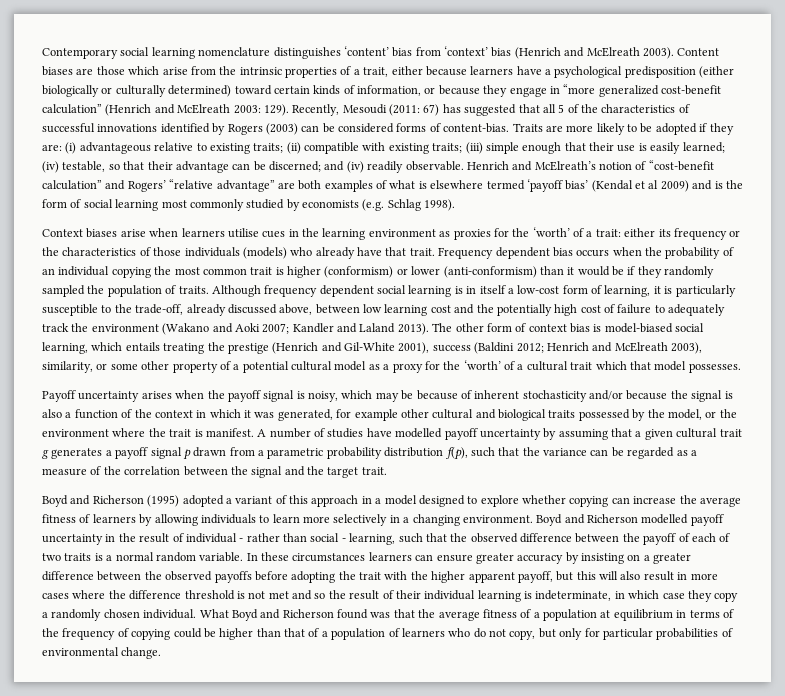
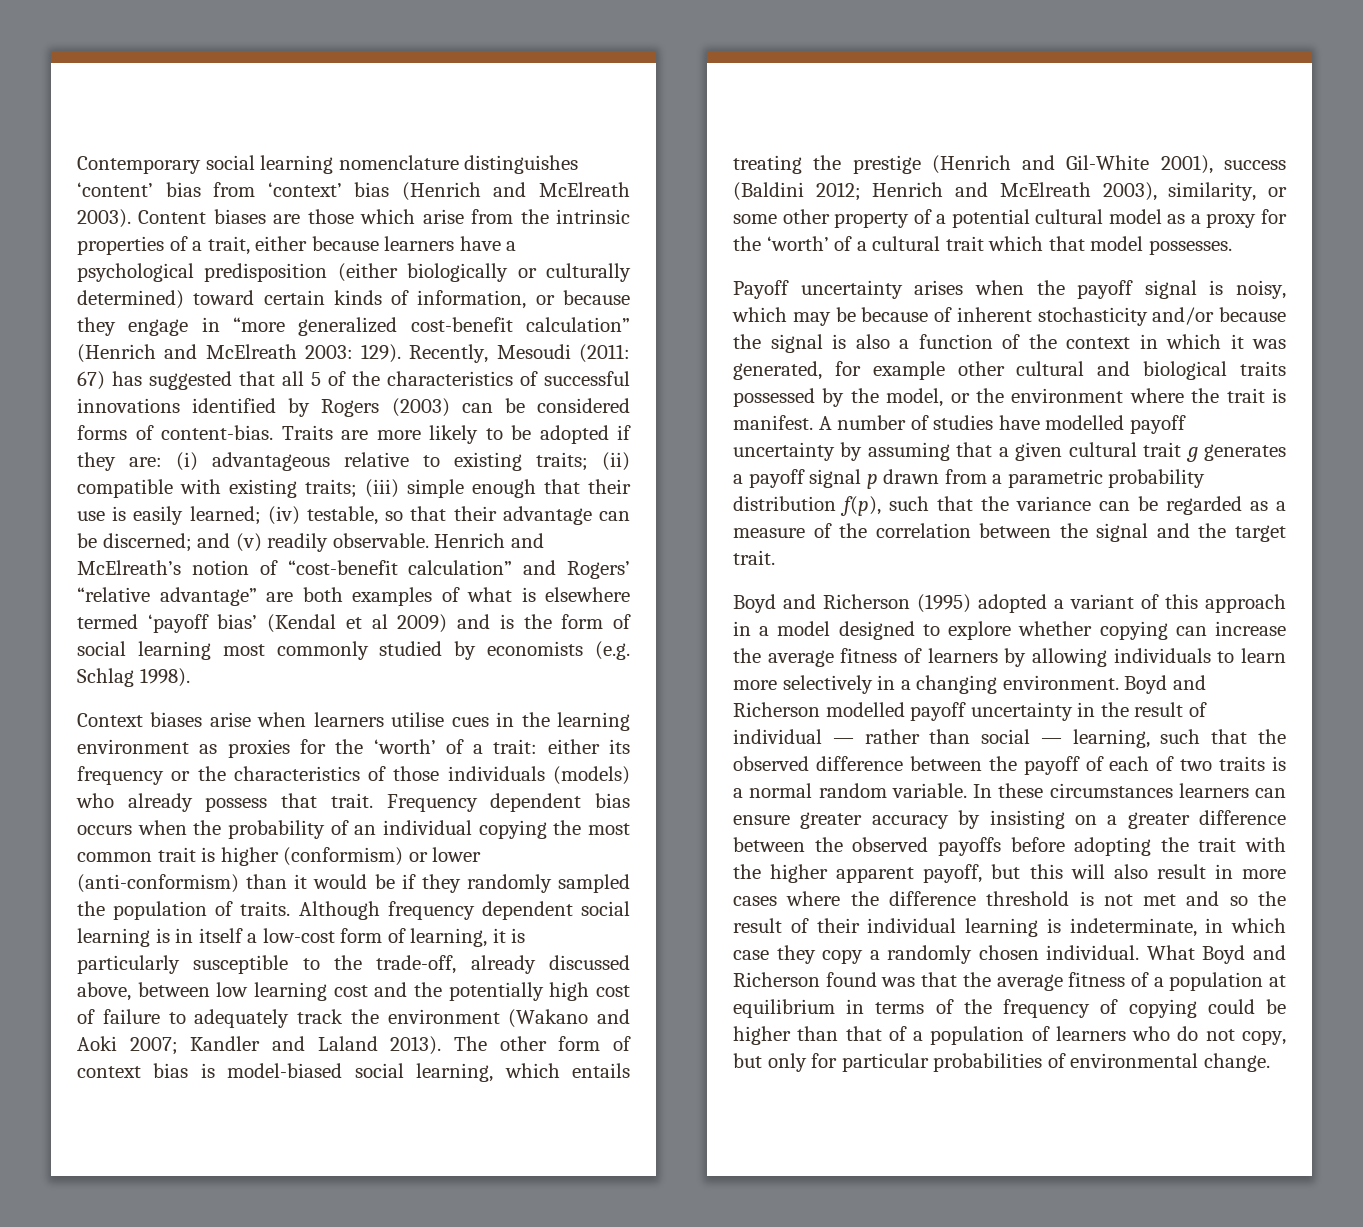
- Traits are more likely to be adopted if they are: (i) advantageous relative to existing traits; (ii) compatible with existing traits; (iii) simple enough that their use is easily learned; (iv) testable, so that their advantage can be discerned; and (iv) readily observable.
+ Traits are more likely to be adopted if they are: (i) advantageous relative to existing traits; (ii) compatible with existing traits; (iii) simple enough that their use is easily learned; (iv) testable, so that their advantage can be discerned; and (v) readily observable.
- Context biases arise when learners utilise cues in the learning environment as proxies for the ‘worth’ of a trait: either its frequency or the characteristics of those individuals (models) who already have that trait.
+ Context biases arise when learners utilise cues in the learning environment as proxies for the ‘worth’ of a trait: either its frequency or the characteristics of those individuals (models) who already possess that trait.
- Boyd and Richerson modelled payoff uncertainty in the result of individual - rather than social - learning, such that the observed difference between the payoff of each of two traits is a normal random variable.
+ Boyd and Richerson modelled payoff uncertainty in the result of individual — rather than social — learning, such that the observed difference between the payoff of each of two traits is a normal random variable.

